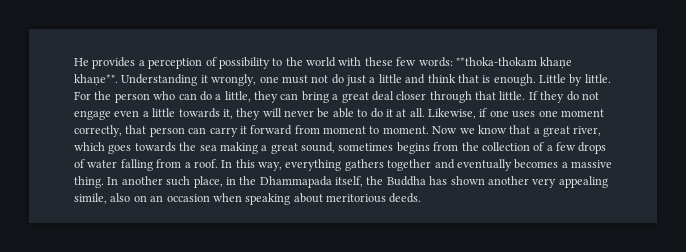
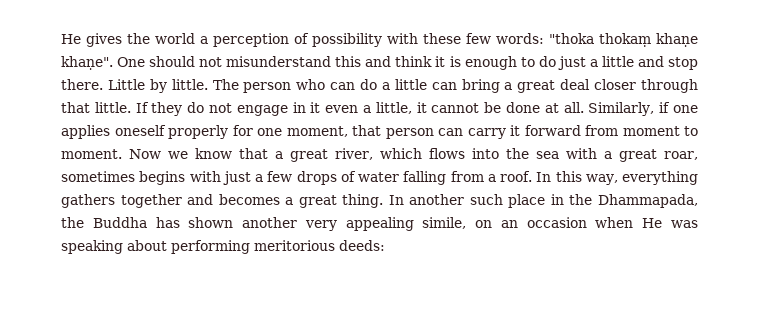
- He provides a perception of possibility to the world with these few words: "*thoka-thokam khaṇe khaṇe*". Understanding it wrongly, one must not do just a little and think that is enough.
+ He gives the world a perception of possibility with these few words: "thoka thokaṃ khaṇe khaṇe". One should not misunderstand this and think it is enough to do just a little and stop there.
- For the person who can do a little, they can bring a great deal closer through that little.
+ The person who can do a little can bring a great deal closer through that little.
- If they do not engage even a little towards it, they will never be able to do it at all.
+ If they do not engage in it even a little, it cannot be done at all.
- Likewise, if one uses one moment correctly, that person can carry it forward from moment to moment.
+ Similarly, if one applies oneself properly for one moment, that person can carry it forward from moment to moment.
- Now we know that a great river, which goes towards the sea making a great sound, sometimes begins from the collection of a few drops of water falling from a roof.
+ Now we know that a great river, which flows into the sea with a great roar, sometimes begins with just a few drops of water falling from a roof.
- In this way, everything gathers together and eventually becomes a massive thing.
+ In this way, everything gathers together and becomes a great thing.
- In another such place, in the Dhammapada itself, the Buddha has shown another very appealing simile, also on an occasion when speaking about meritorious deeds.
+ In another such place in the Dhammapada, the Buddha has shown another very appealing simile, on an occasion when He was speaking about performing meritorious deeds:

